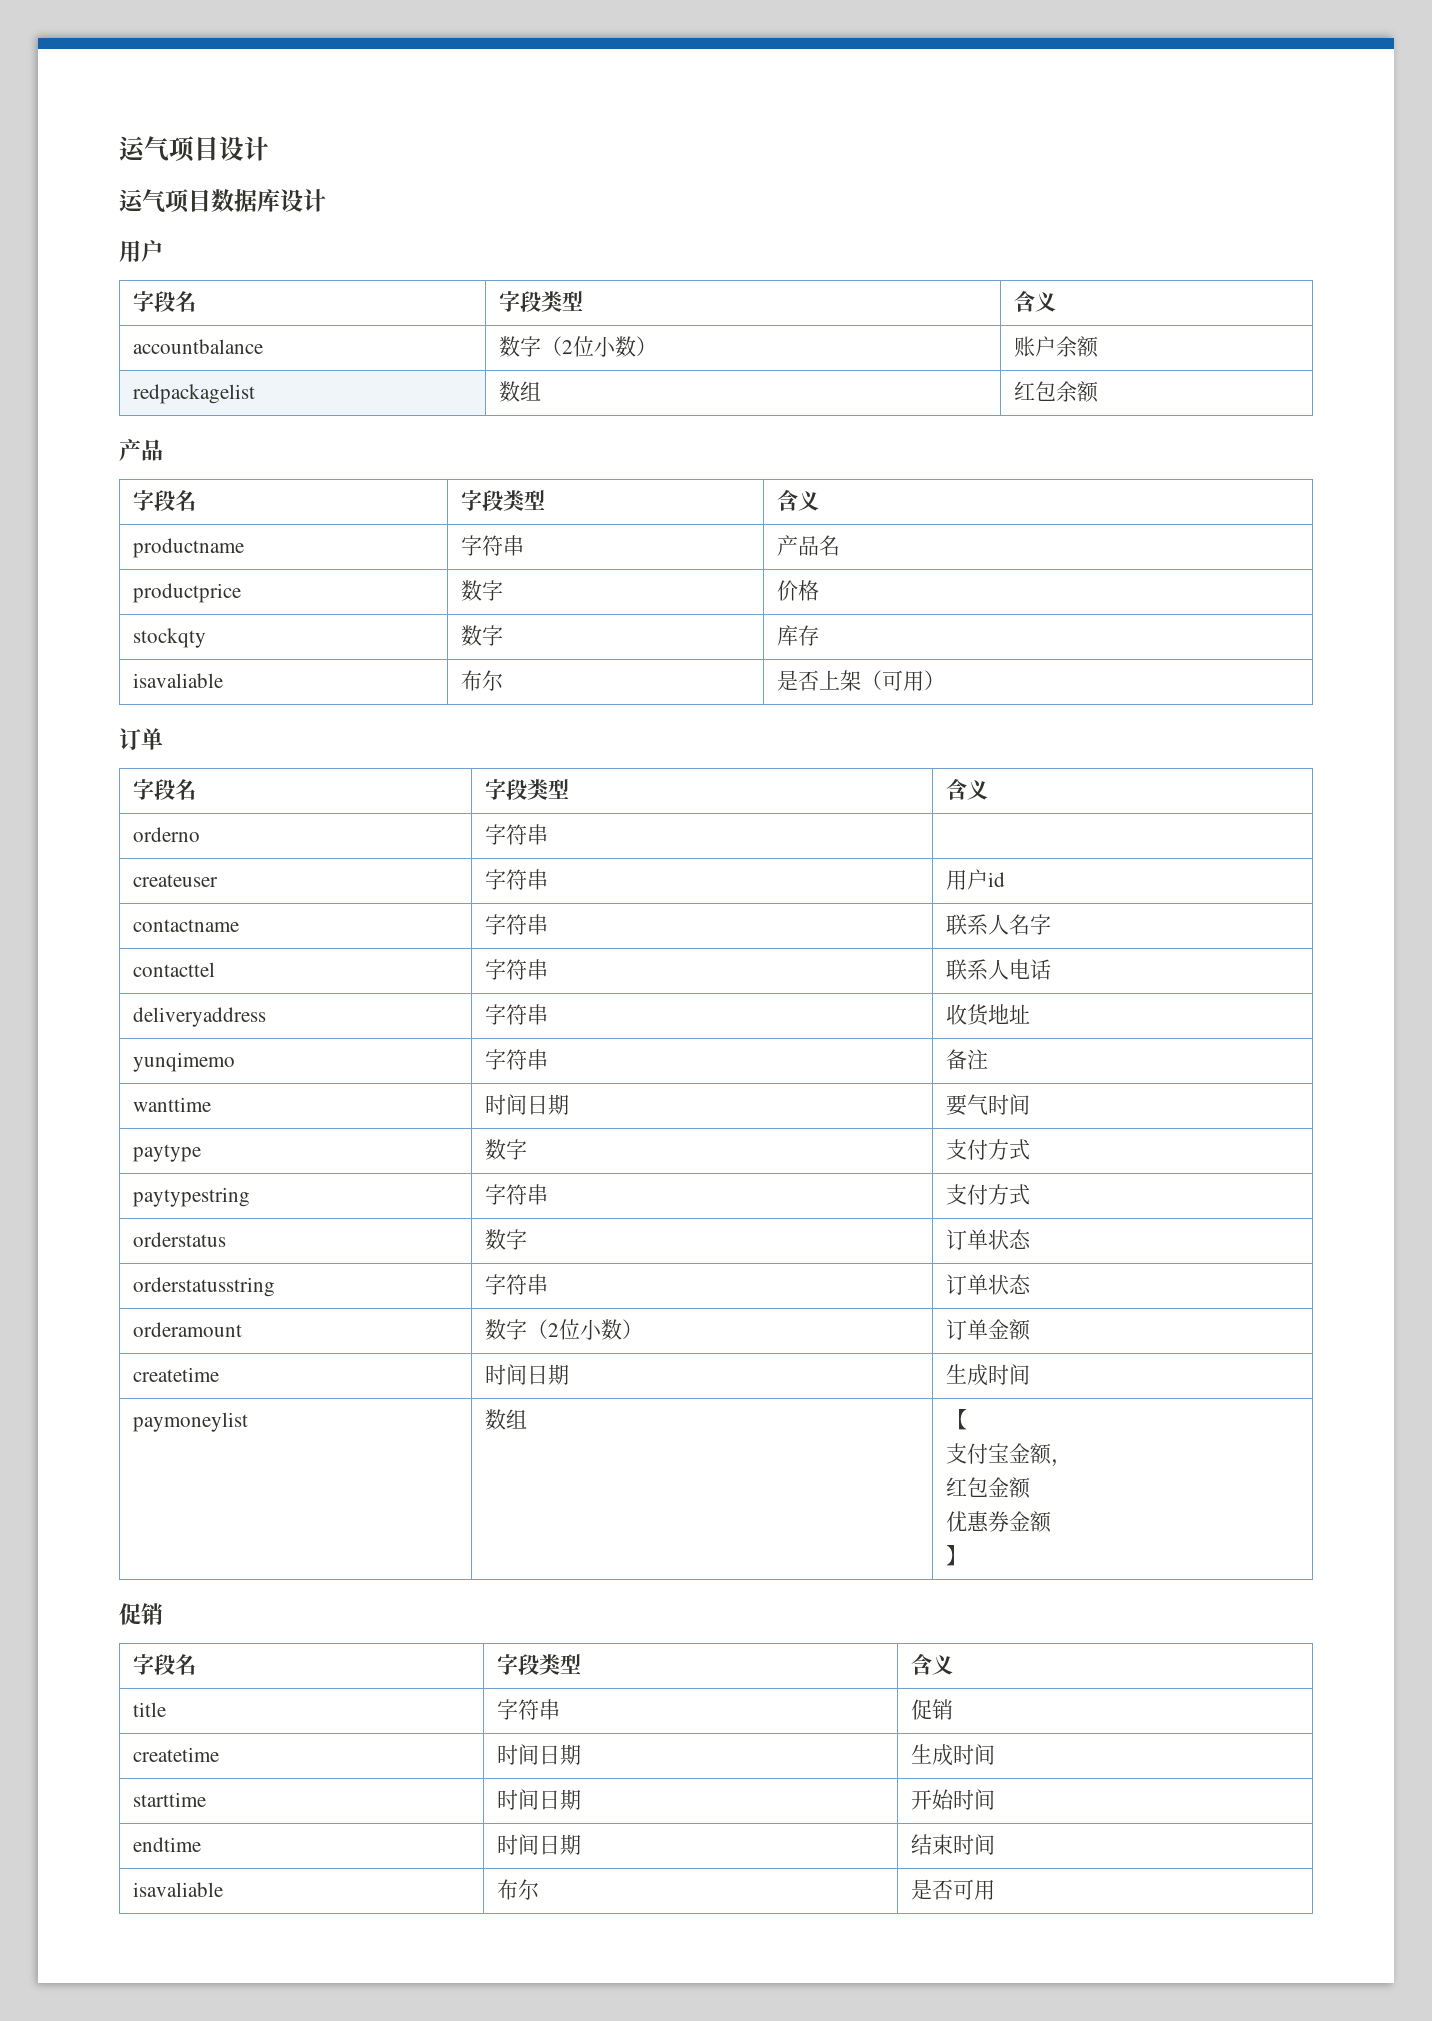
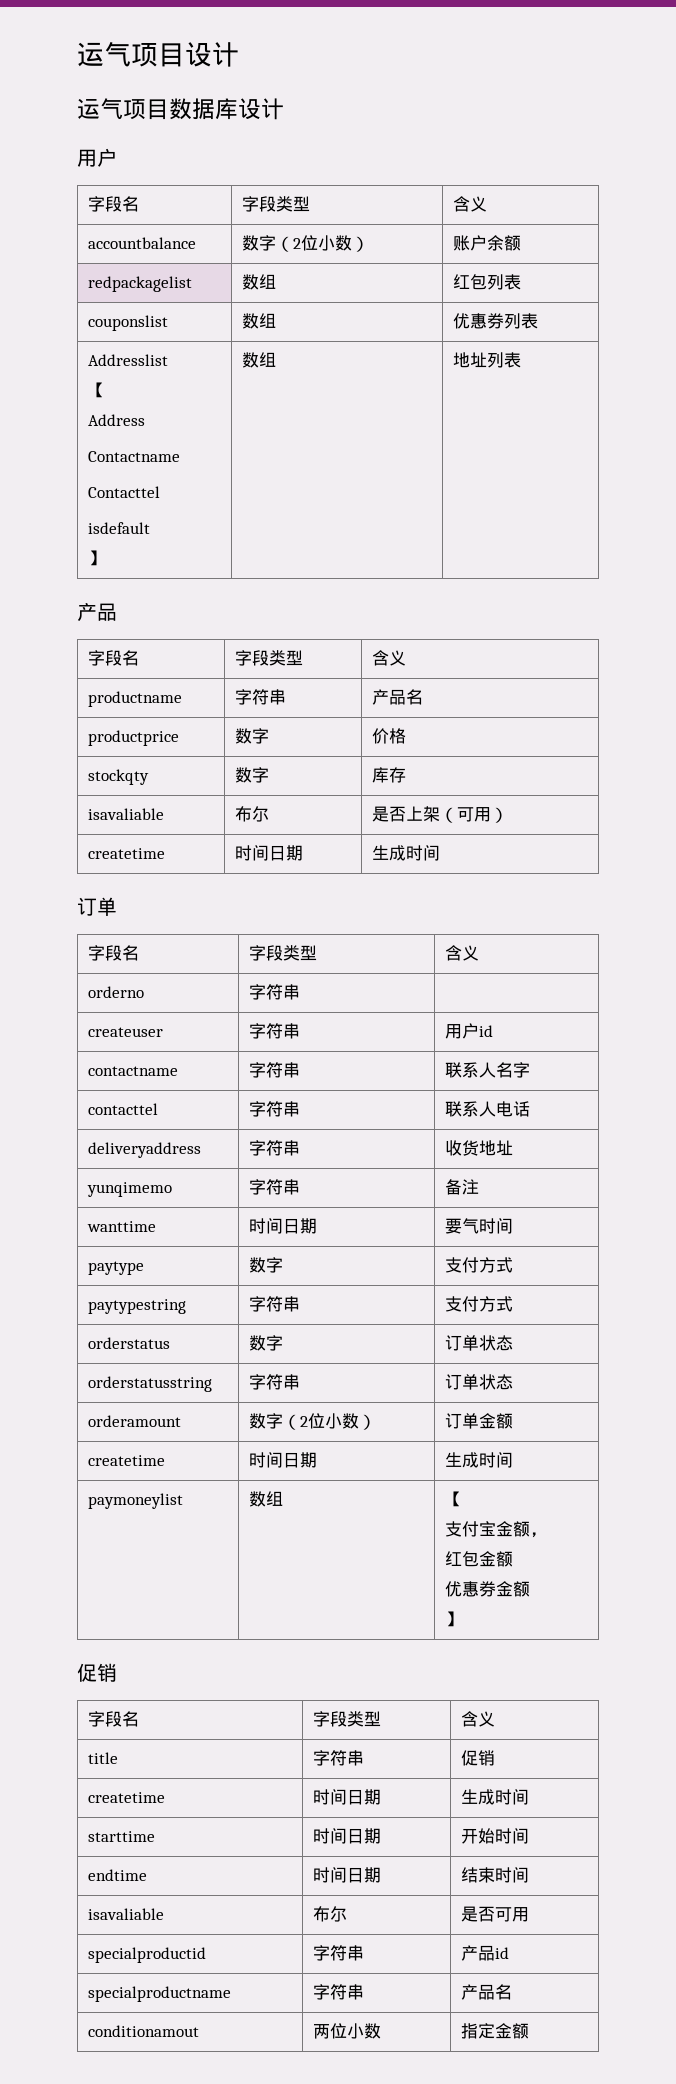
- redpackagelist | 数组 | 红包余额
+ redpackagelist | 数组 | 红包列表
+ couponslist | 数组 | 优惠券列表
+ Addresslist
+ 【
+ Address
+ Contactname
+ Contacttel
+ isdefault
+ 】 | 数组 | 地址列表
  isavaliable | 布尔 | 是否上架（可用）
+ createtime | 时间日期 | 生成时间
+ specialproductid | 字符串 | 产品id
+ specialproductname | 字符串 | 产品名
+ conditionamout | 两位小数 | 指定金额

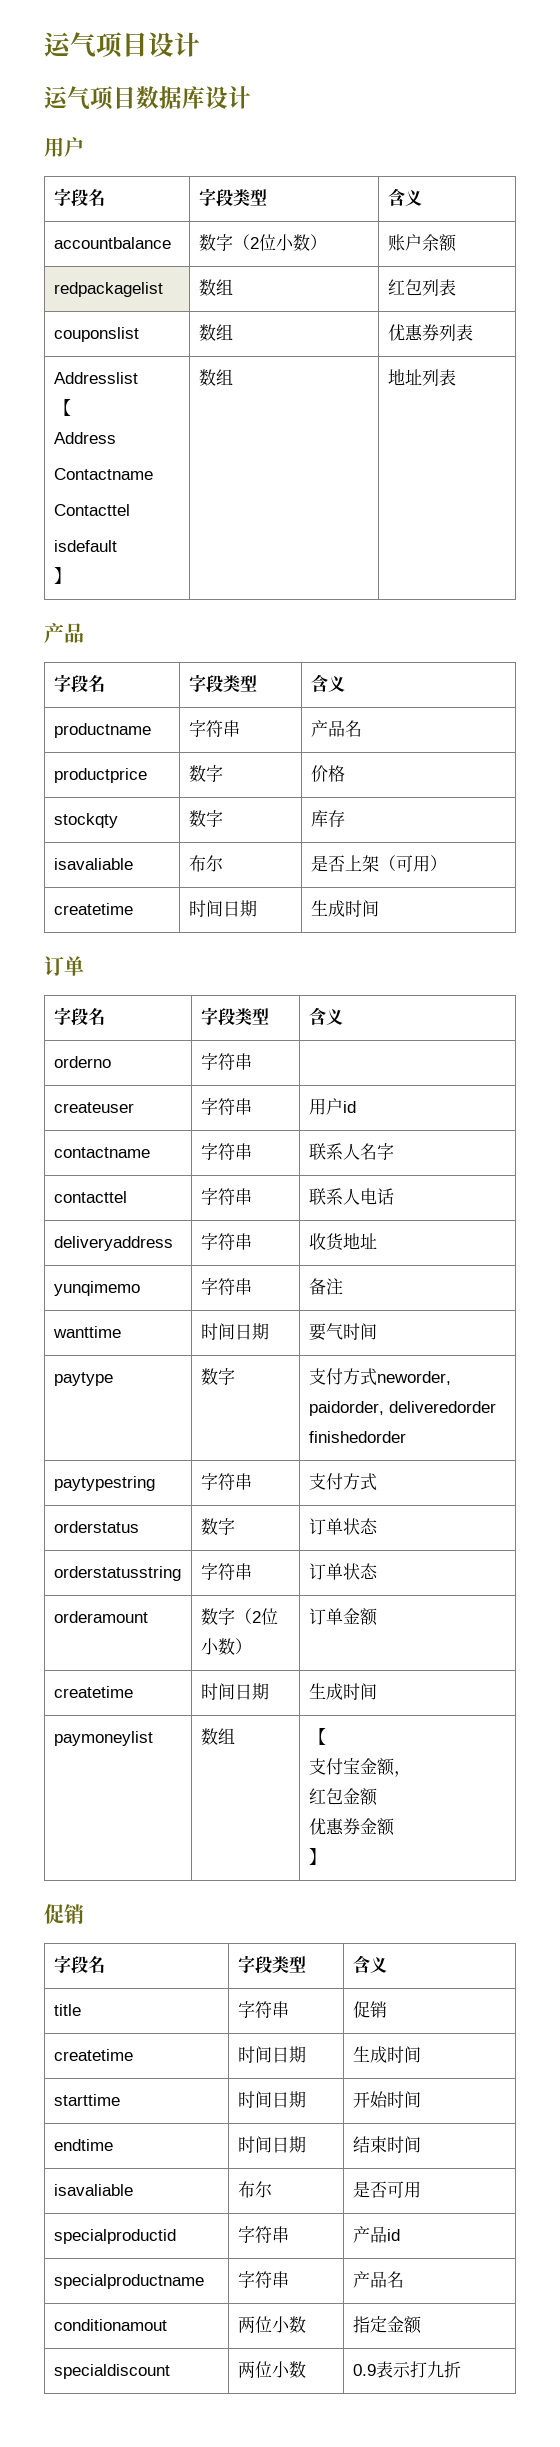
- paytype | 数字 | 支付方式
+ paytype | 数字 | 支付方式neworder, paidorder, deliveredorder finishedorder
+ specialdiscount | 两位小数 | 0.9表示打九折

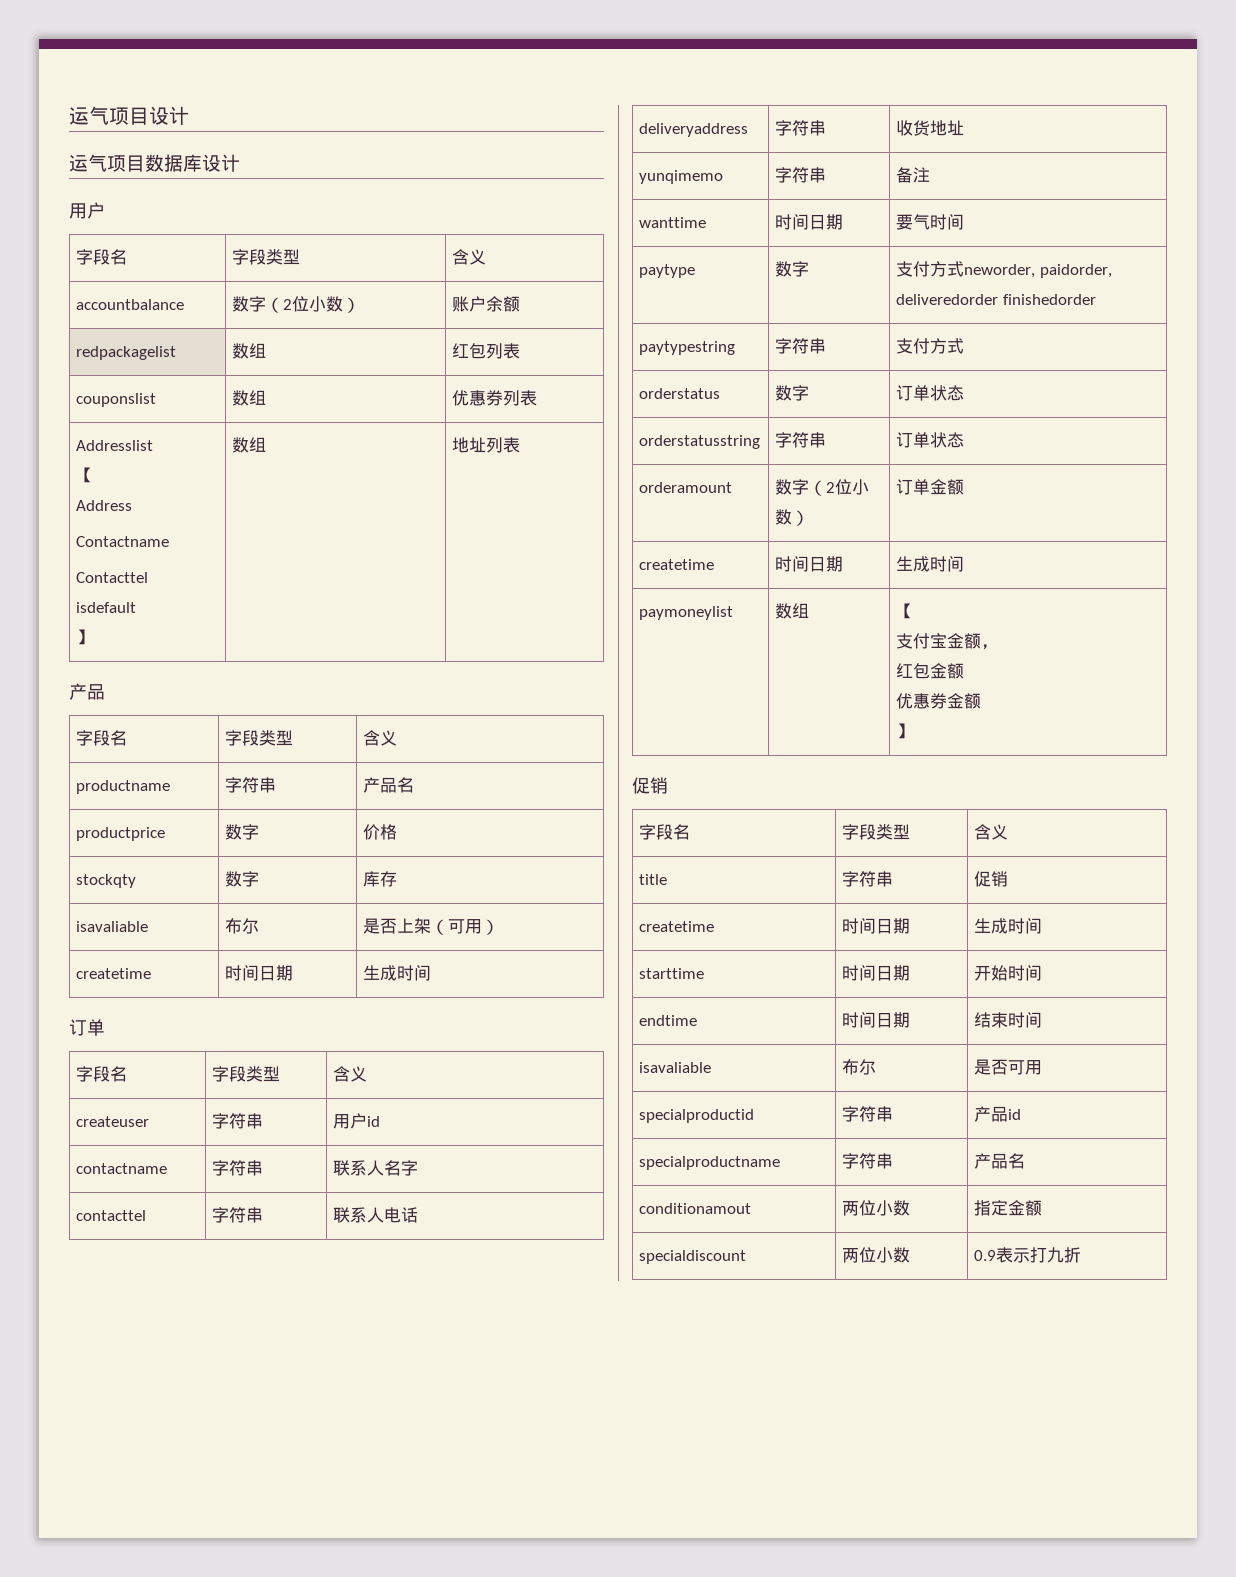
- orderno | 字符串 |

